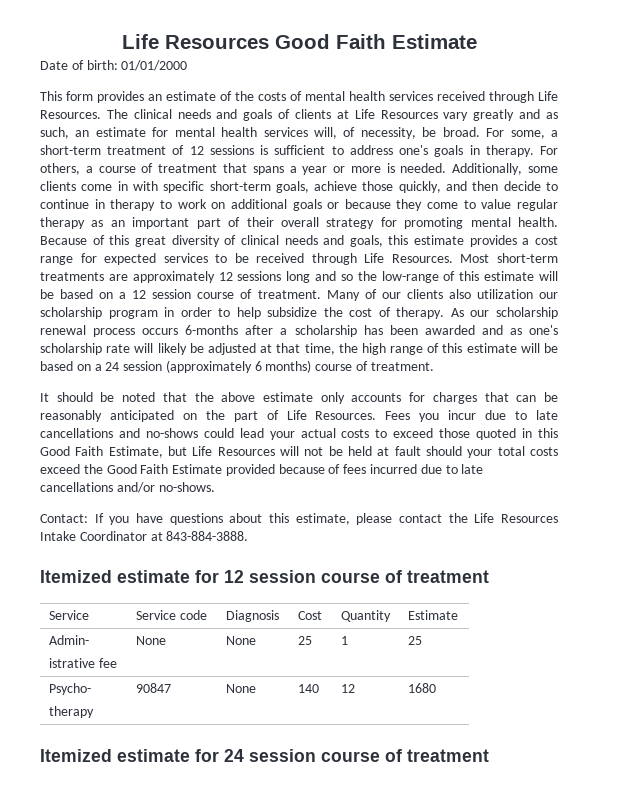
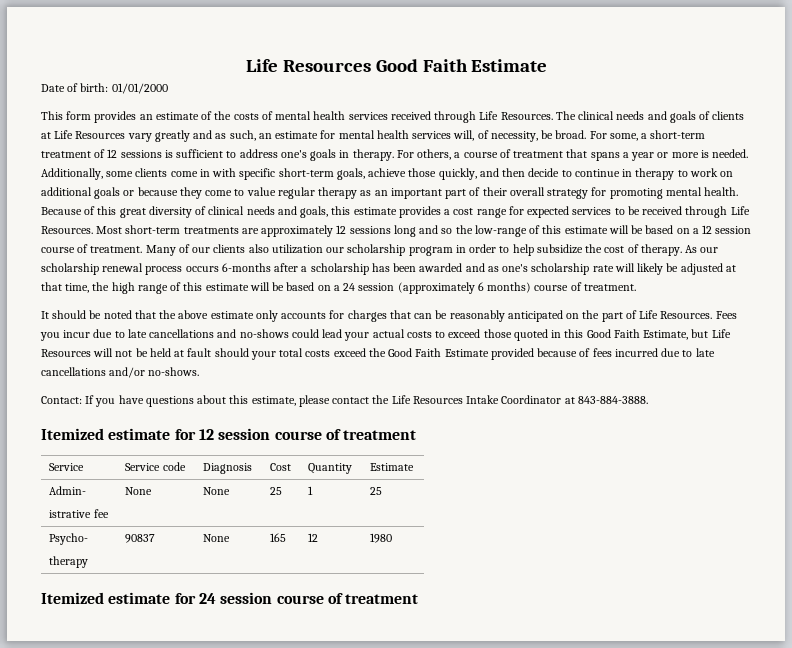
  Psycho-
- therapy | 90847 | None | 140 | 12 | 1680
+ therapy | 90837 | None | 165 | 12 | 1980

